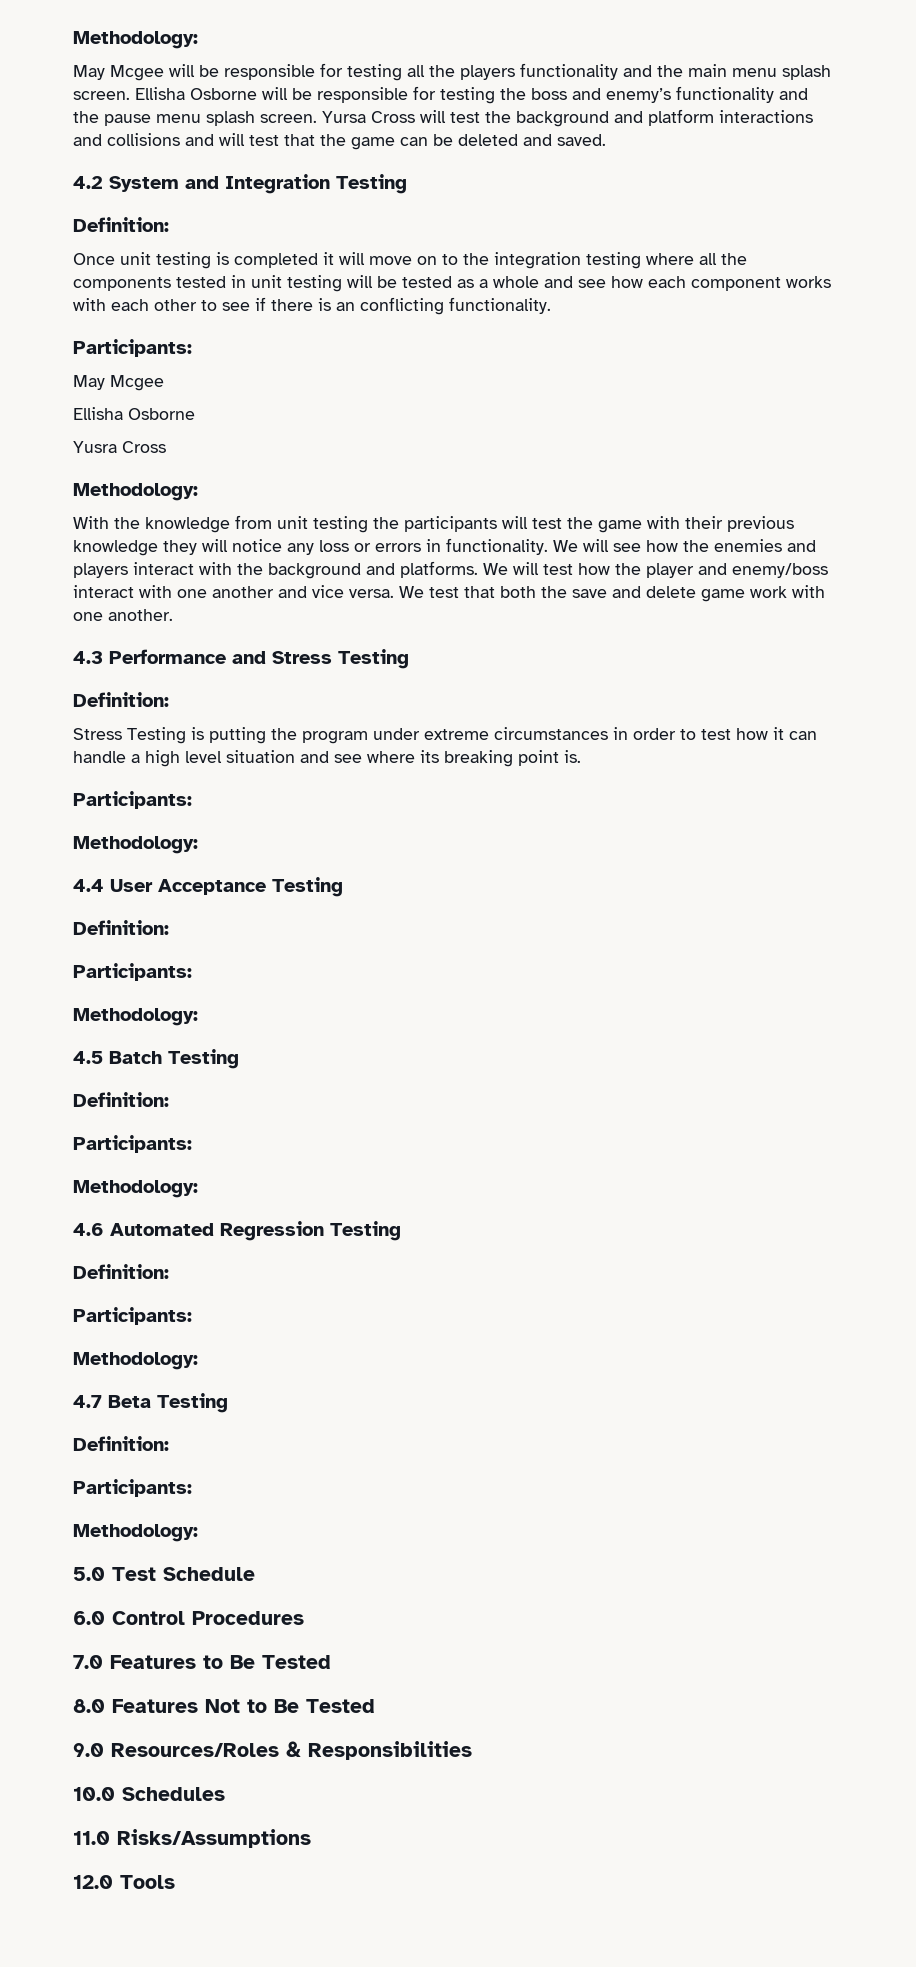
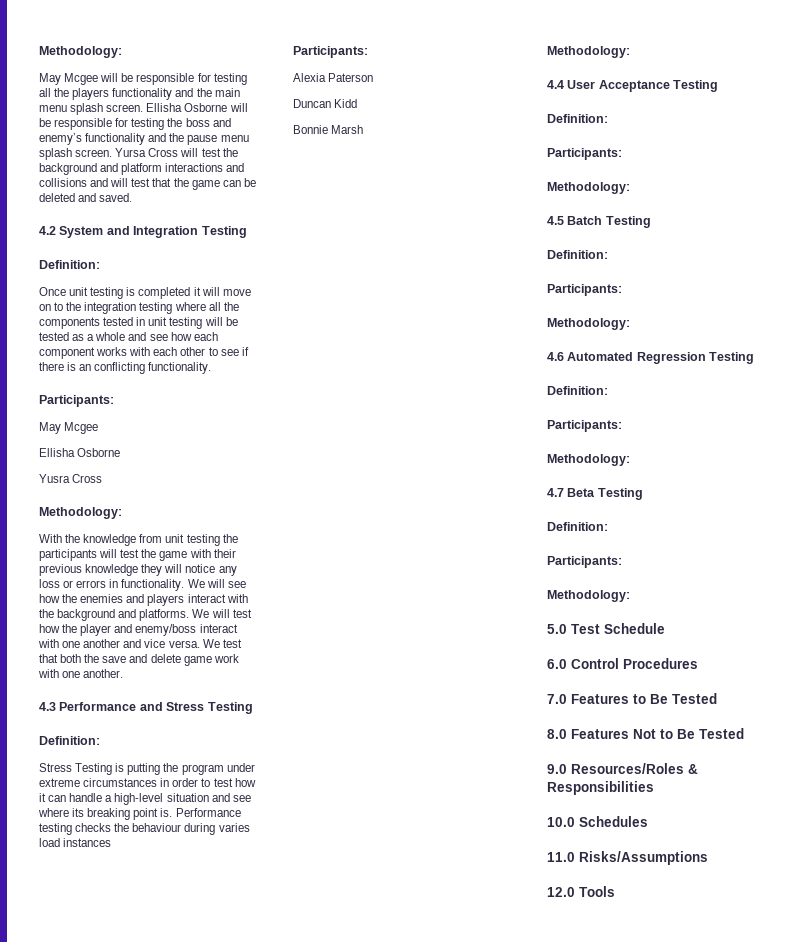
- Stress Testing is putting the program under extreme circumstances in order to test how it can handle a high level situation and see where its breaking point is.
+ Stress Testing is putting the program under extreme circumstances in order to test how it can handle a high-level situation and see where its breaking point is. Performance testing checks the behaviour during varies load instances
  Participants:
+ Alexia Paterson
+ Duncan Kidd
+ Bonnie Marsh

